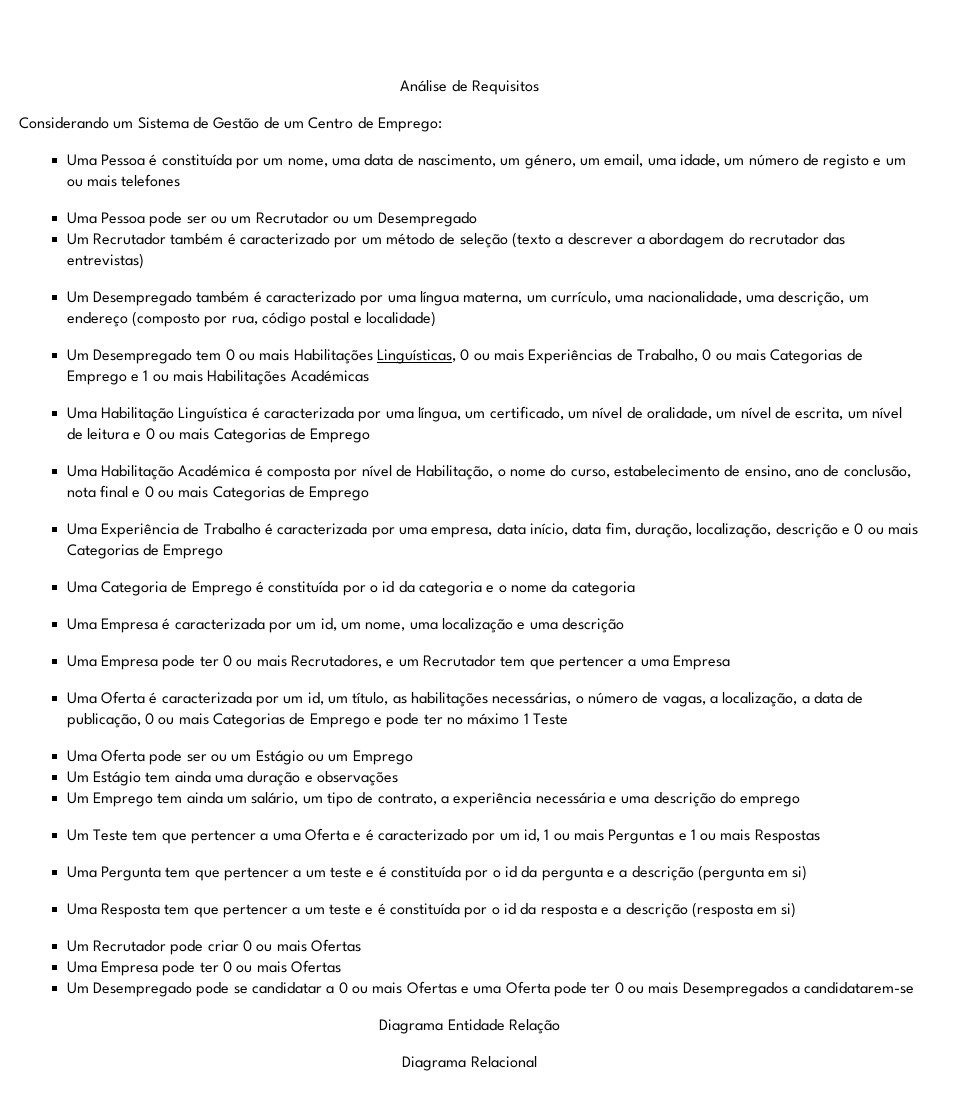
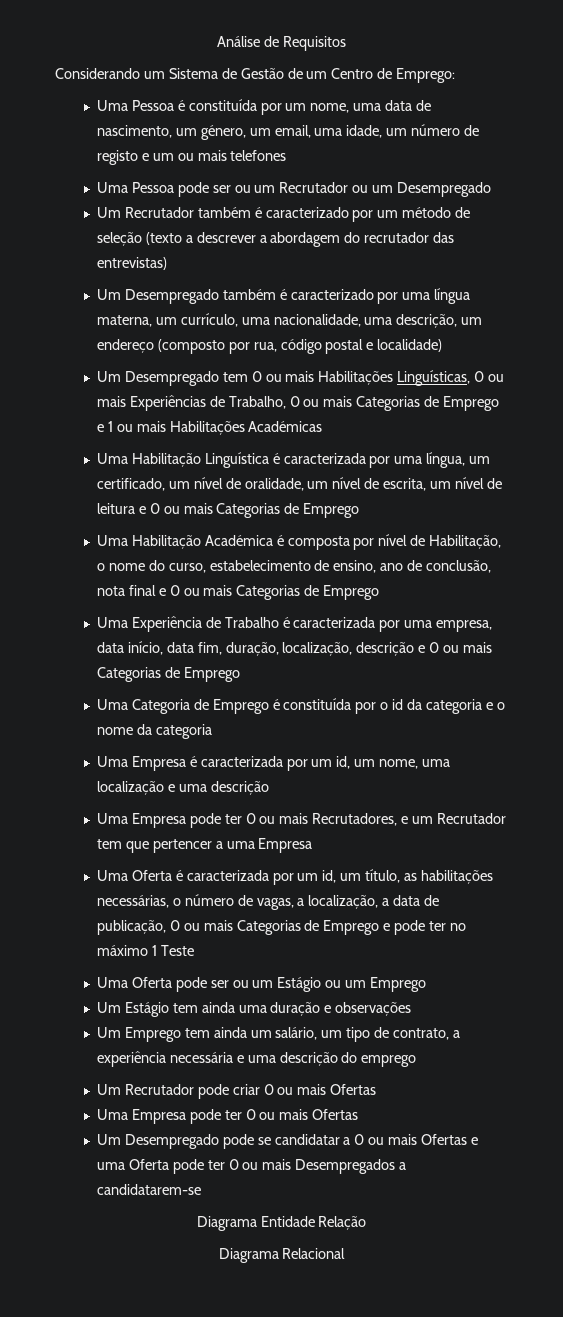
- Um Teste tem que pertencer a uma Oferta e é caracterizado por um id, 1 ou mais Perguntas e 1 ou mais Respostas
- Uma Pergunta tem que pertencer a um teste e é constituída por o id da pergunta e a descrição (pergunta em si)
- Uma Resposta tem que pertencer a um teste e é constituída por o id da resposta e a descrição (resposta em si)

